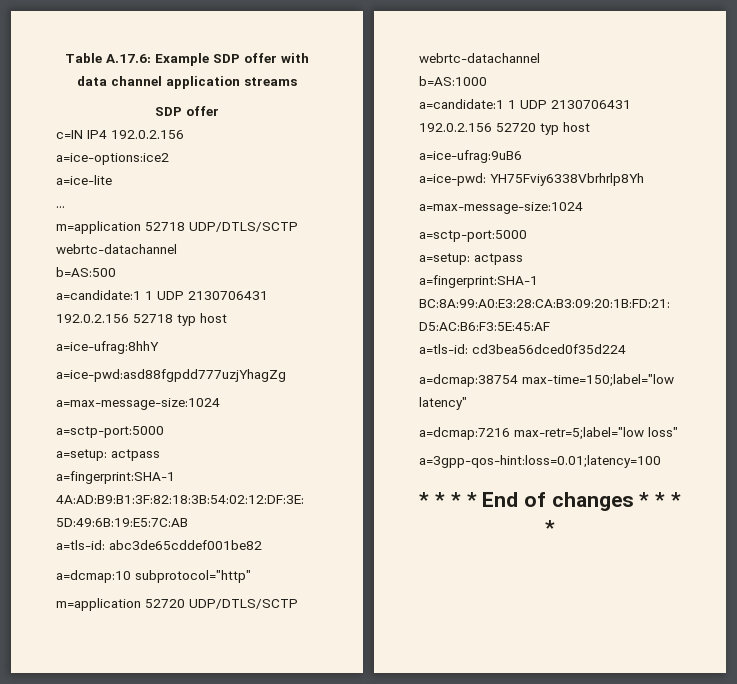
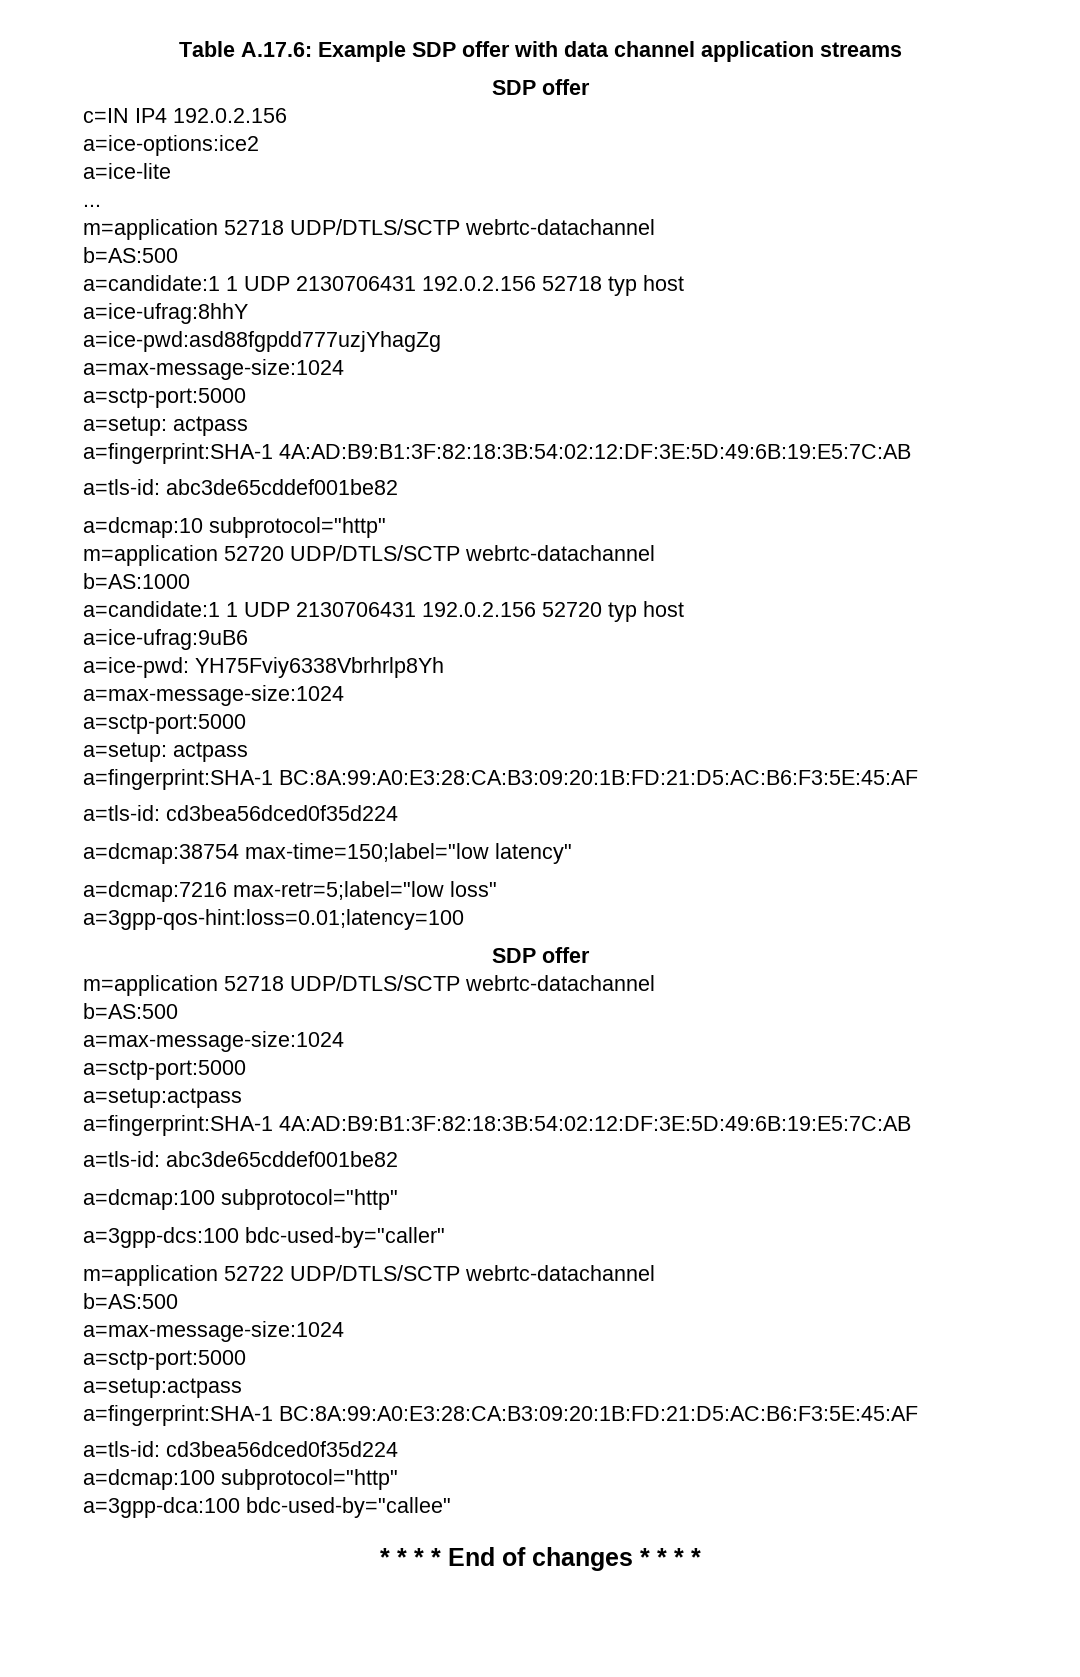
  a=3gpp-qos-hint:loss=0.01;latency=100
+ SDP offer
+ m=application 52718 UDP/DTLS/SCTP webrtc-datachannel
+ b=AS:500
+ a=max-message-size:1024
+ a=sctp-port:5000
+ a=setup:actpass
+ a=fingerprint:SHA-1 4A:AD:B9:B1:3F:82:18:3B:54:02:12:DF:3E:5D:49:6B:19:E5:7C:AB
+ a=tls-id: abc3de65cddef001be82
+ a=dcmap:100 subprotocol="http"
+ a=3gpp-dcs:100 bdc-used-by="caller"
+ m=application 52722 UDP/DTLS/SCTP webrtc-datachannel
+ b=AS:500
+ a=max-message-size:1024
+ a=sctp-port:5000
+ a=setup:actpass
+ a=fingerprint:SHA-1 BC:8A:99:A0:E3:28:CA:B3:09:20:1B:FD:21:D5:AC:B6:F3:5E:45:AF
+ a=tls-id: cd3bea56dced0f35d224
+ a=dcmap:100 subprotocol="http"
+ a=3gpp-dca:100 bdc-used-by="callee"

